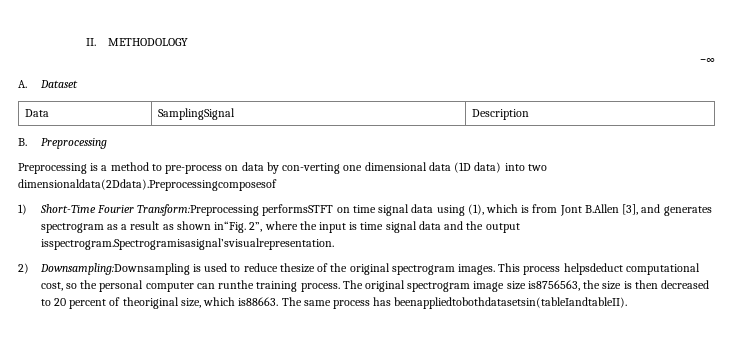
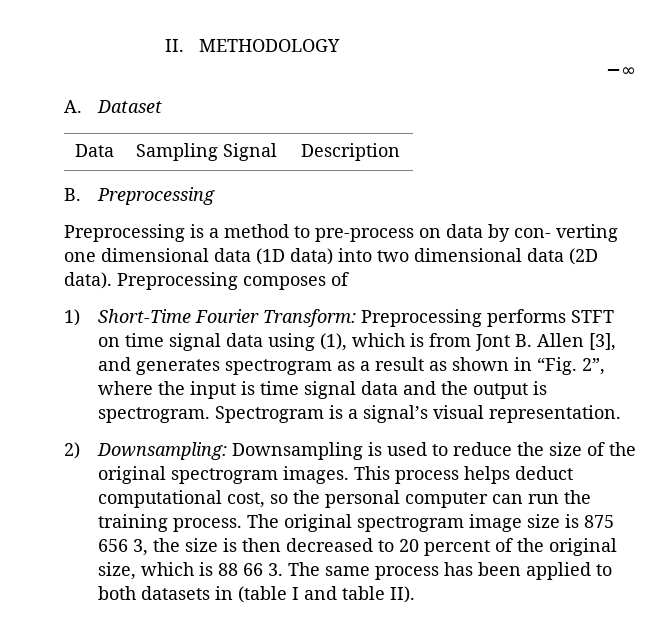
- Data | SamplingSignal | Description
+ Data | Sampling Signal | Description
- Preprocessing is a method to pre-process on data by con-verting one dimensional data (1D data) into two dimensionaldata(2Ddata).Preprocessingcomposesof
+ Preprocessing is a method to pre-process on data by con- verting one dimensional data (1D data) into two dimensional data (2D data). Preprocessing composes of
- 1) Short-Time Fourier Transform:Preprocessing performsSTFT on time signal data using (1), which is from Jont B.Allen [3], and generates spectrogram as a result as shown in“Fig. 2”, where the input is time signal data and the output isspectrogram.Spectrogramisasignal’svisualrepresentation.
+ 1) Short-Time Fourier Transform: Preprocessing performs STFT on time signal data using (1), which is from Jont B. Allen [3], and generates spectrogram as a result as shown in “Fig. 2”, where the input is time signal data and the output is spectrogram. Spectrogram is a signal’s visual representation.
- 2) Downsampling:Downsampling is used to reduce thesize of the original spectrogram images.
+ 2) Downsampling: Downsampling is used to reduce the size of the original spectrogram images.
- This process helpsdeduct computational cost, so the personal computer can runthe training process.
+ This process helps deduct computational cost, so the personal computer can run the training process.
- The original spectrogram image size is8756563, the size is then decreased to 20 percent of theoriginal size, which is88663. The same process has beenappliedtobothdatasetsin(tableIandtableII).
+ The original spectrogram image size is 875 656 3, the size is then decreased to 20 percent of the original size, which is 88 66 3. The same process has been applied to both datasets in (table I and table II).

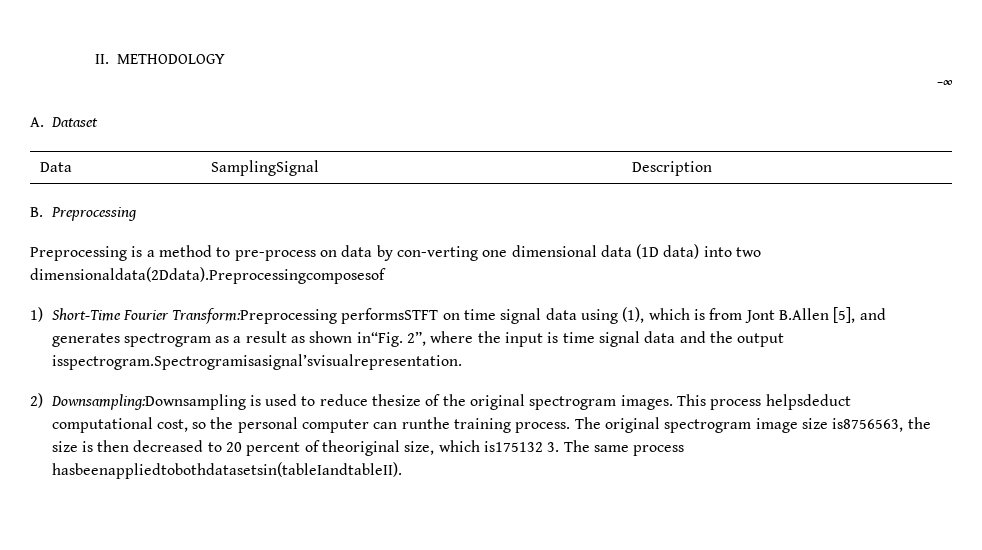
- Data | Sampling Signal | Description
+ Data | SamplingSignal | Description
- Preprocessing is a method to pre-process on data by con- verting one dimensional data (1D data) into two dimensional data (2D data). Preprocessing composes of
+ Preprocessing is a method to pre-process on data by con-verting one dimensional data (1D data) into two dimensionaldata(2Ddata).Preprocessingcomposesof
- 1) Short-Time Fourier Transform: Preprocessing performs STFT on time signal data using (1), which is from Jont B. Allen [3], and generates spectrogram as a result as shown in “Fig. 2”, where the input is time signal data and the output is spectrogram. Spectrogram is a signal’s visual representation.
+ 1) Short-Time Fourier Transform:Preprocessing performsSTFT on time signal data using (1), which is from Jont B.Allen [5], and generates spectrogram as a result as shown in“Fig. 2”, where the input is time signal data and the output isspectrogram.Spectrogramisasignal’svisualrepresentation.
- 2) Downsampling: Downsampling is used to reduce the size of the original spectrogram images.
+ 2) Downsampling:Downsampling is used to reduce thesize of the original spectrogram images.
- This process helps deduct computational cost, so the personal computer can run the training process.
+ This process helpsdeduct computational cost, so the personal computer can runthe training process.
- The original spectrogram image size is 875 656 3, the size is then decreased to 20 percent of the original size, which is 88 66 3. The same process has been applied to both datasets in (table I and table II).
+ The original spectrogram image size is8756563, the size is then decreased to 20 percent of theoriginal size, which is175132 3. The same process hasbeenappliedtobothdatasetsin(tableIandtableII).

